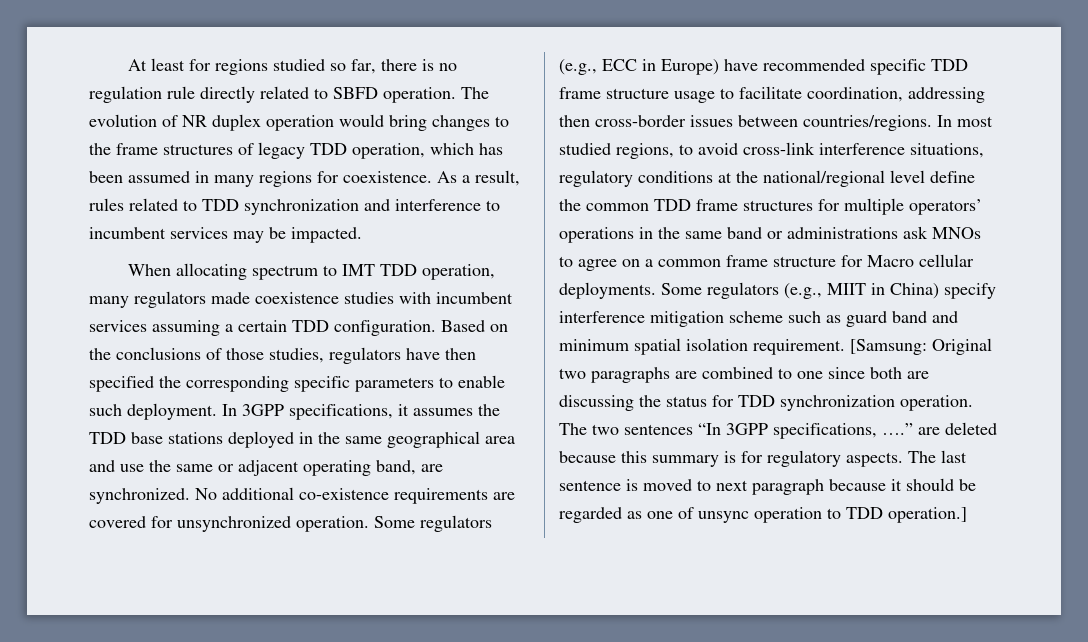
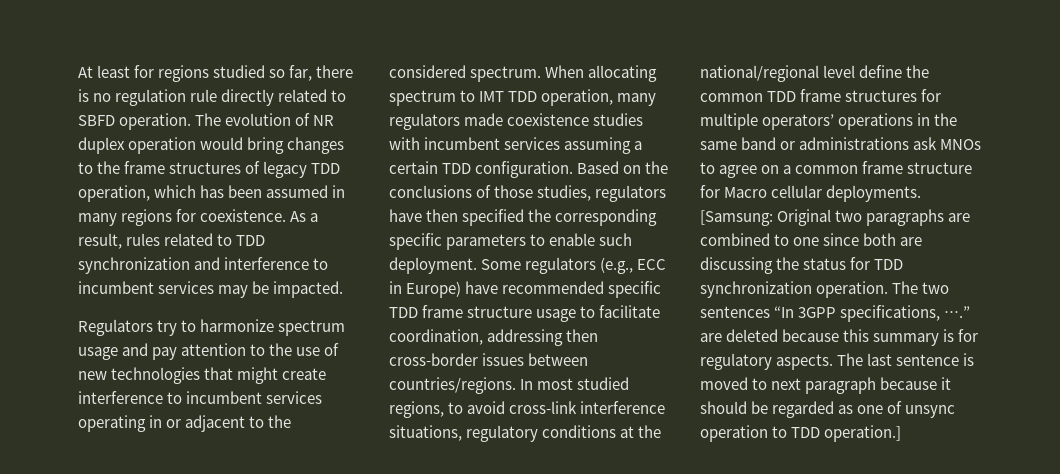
+ Regulators try to harmonize spectrum usage and pay attention to the use of new technologies that might create interference to incumbent services operating in or adjacent to the considered spectrum.
- In 3GPP specifications, it assumes the TDD base stations deployed in the same geographical area and use the same or adjacent operating band, are synchronized. No additional co-existence requirements are covered for unsynchronized operation.
- Some regulators (e.g., MIIT in China) specify interference mitigation scheme such as guard band and minimum spatial isolation requirement.

